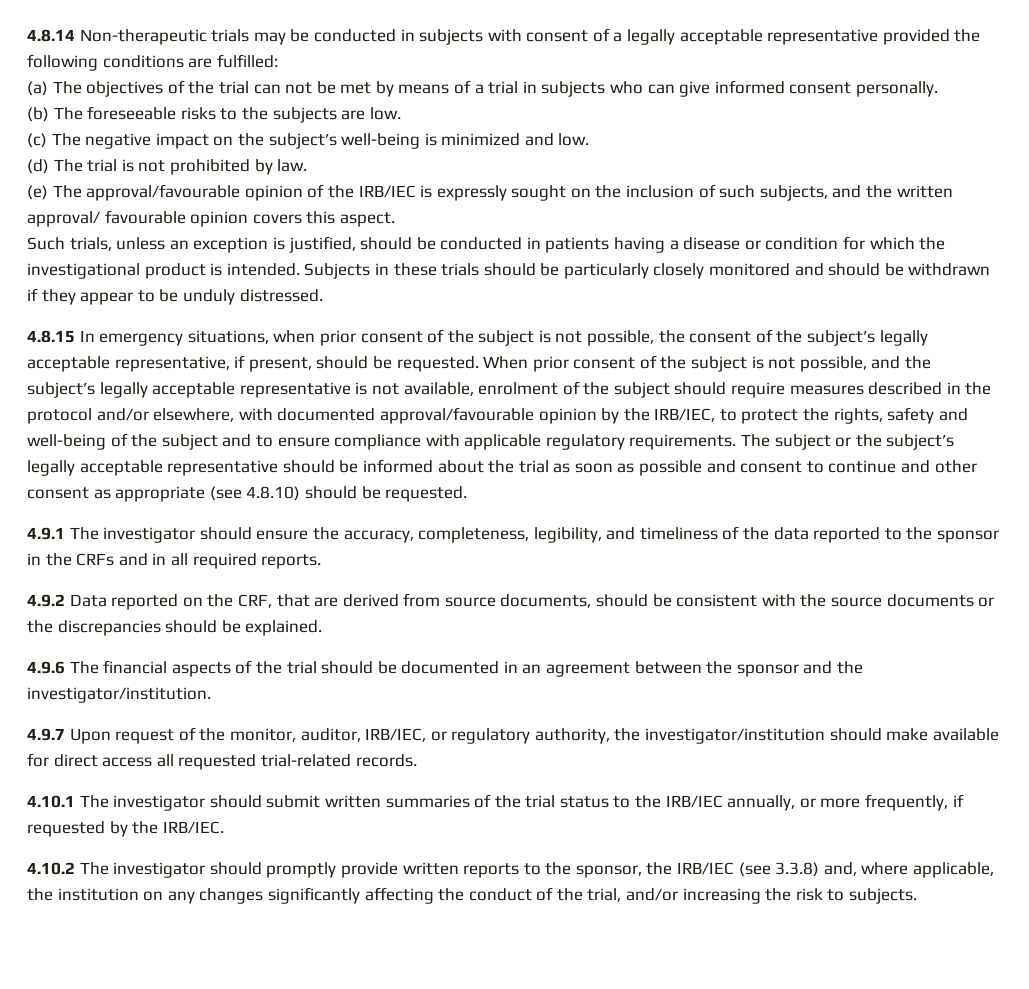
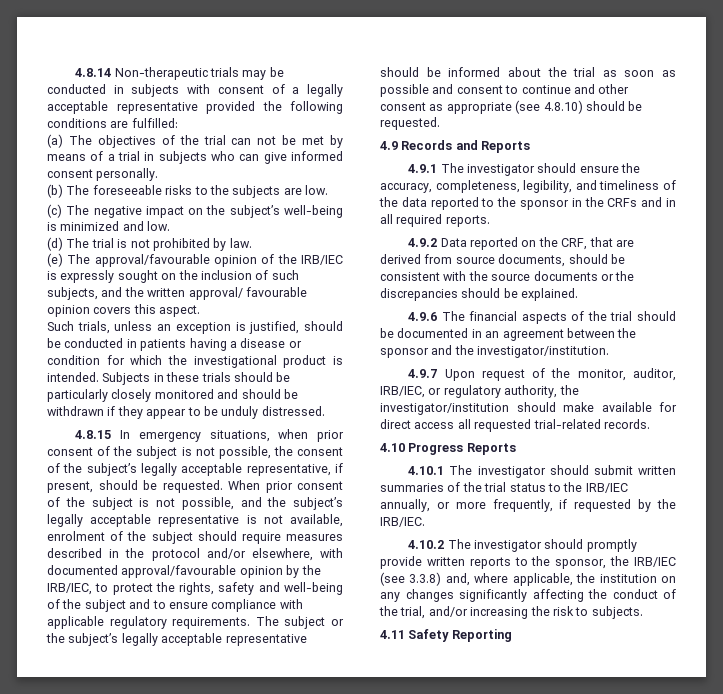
+ 4.9 Records and Reports
+ 4.10 Progress Reports
+ 4.11 Safety Reporting

